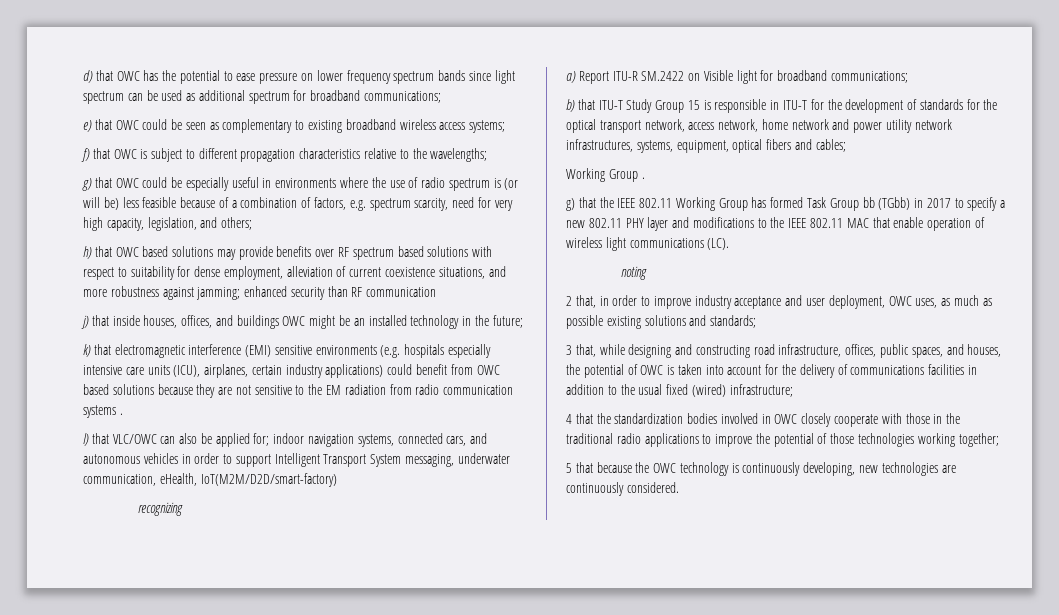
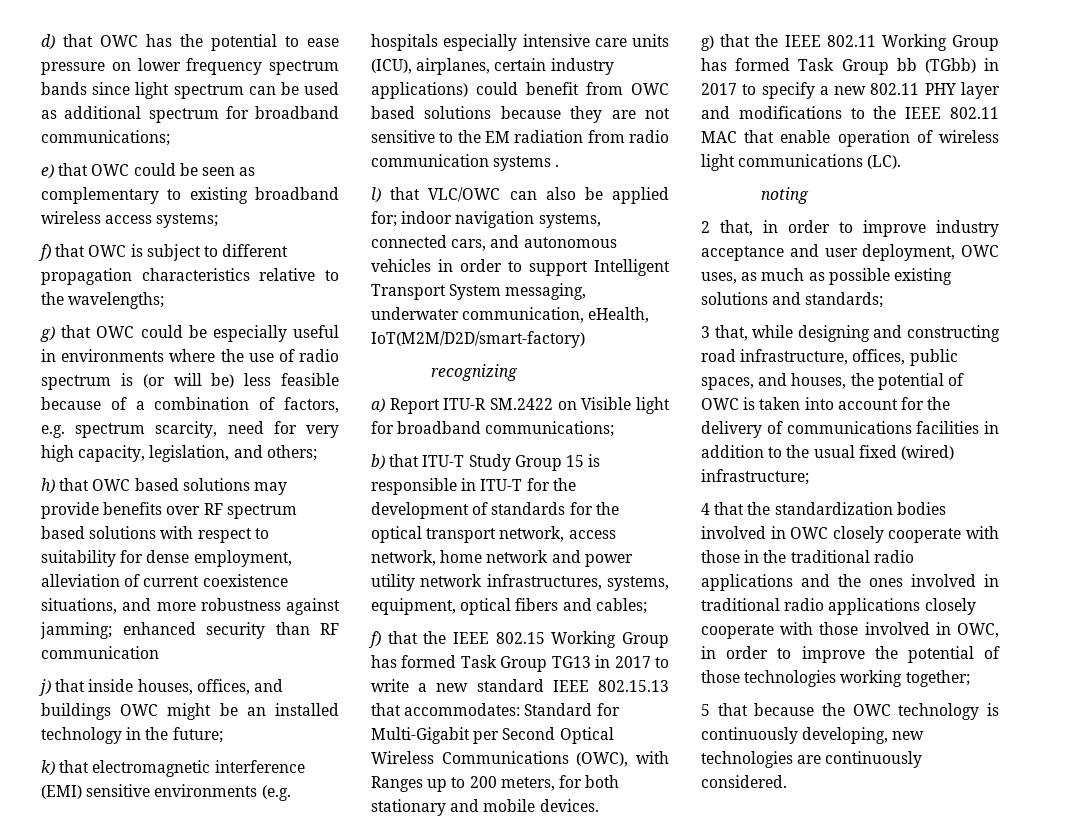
- Working Group .
+ f) that the IEEE 802.15 Working Group has formed Task Group TG13 in 2017 to write a new standard IEEE 802.15.13 that accommodates: Standard for Multi-Gigabit per Second Optical Wireless Communications (OWC), with Ranges up to 200 meters, for both stationary and mobile devices.
- 4 that the standardization bodies involved in OWC closely cooperate with those in the traditional radio applications to improve the potential of those technologies working together;
+ 4 that the standardization bodies involved in OWC closely cooperate with those in the traditional radio applications and the ones involved in traditional radio applications closely cooperate with those involved in OWC, in order to improve the potential of those technologies working together;

